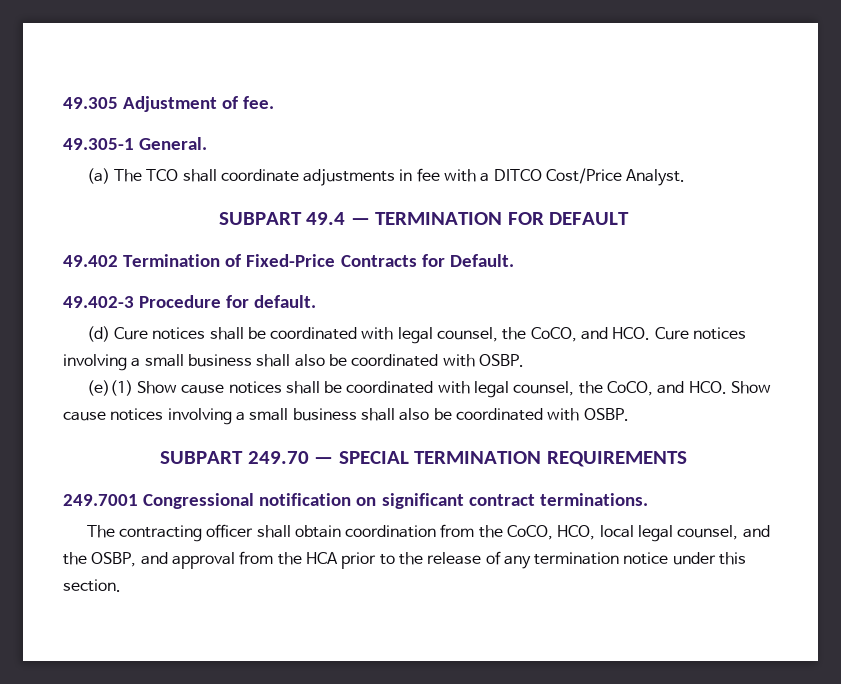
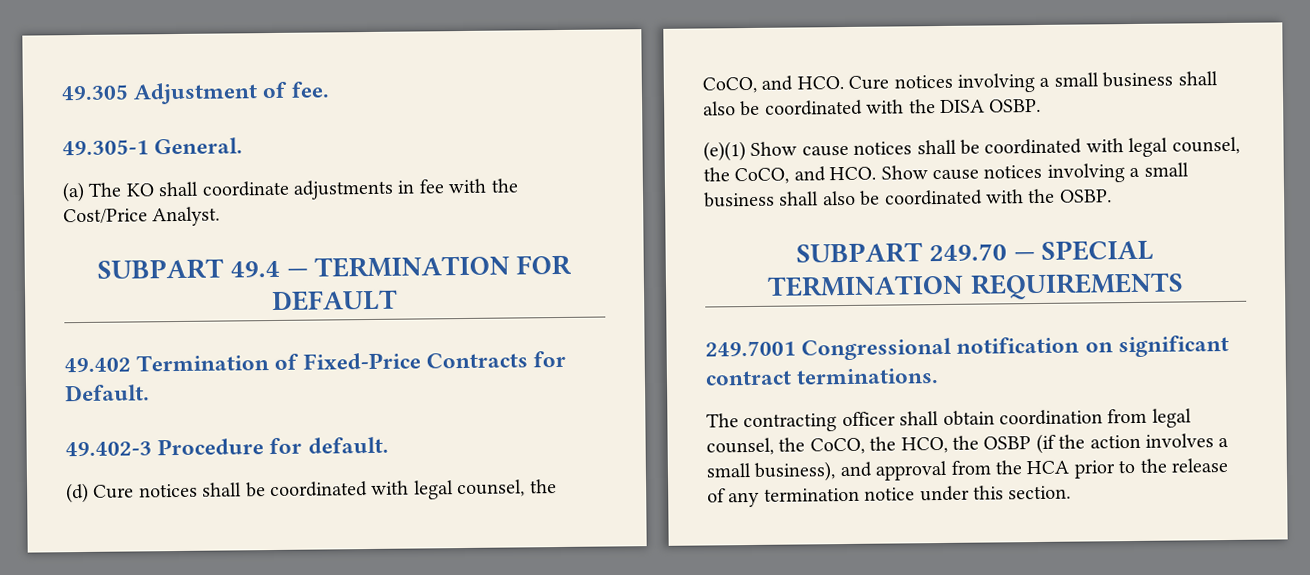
- (a) The TCO shall coordinate adjustments in fee with a DITCO Cost/Price Analyst.
+ (a) The KO shall coordinate adjustments in fee with the Cost/Price Analyst.
- (d) Cure notices shall be coordinated with legal counsel, the CoCO, and HCO. Cure notices involving a small business shall also be coordinated with OSBP.
+ (d) Cure notices shall be coordinated with legal counsel, the CoCO, and HCO. Cure notices involving a small business shall also be coordinated with the DISA OSBP.
- (e)(1) Show cause notices shall be coordinated with legal counsel, the CoCO, and HCO. Show cause notices involving a small business shall also be coordinated with OSBP.
+ (e)(1) Show cause notices shall be coordinated with legal counsel, the CoCO, and HCO. Show cause notices involving a small business shall also be coordinated with the OSBP.
- The contracting officer shall obtain coordination from the CoCO, HCO, local legal counsel, and the OSBP, and approval from the HCA prior to the release of any termination notice under this section.
+ The contracting officer shall obtain coordination from legal counsel, the CoCO, the HCO, the OSBP (if the action involves a small business), and approval from the HCA prior to the release of any termination notice under this section.

